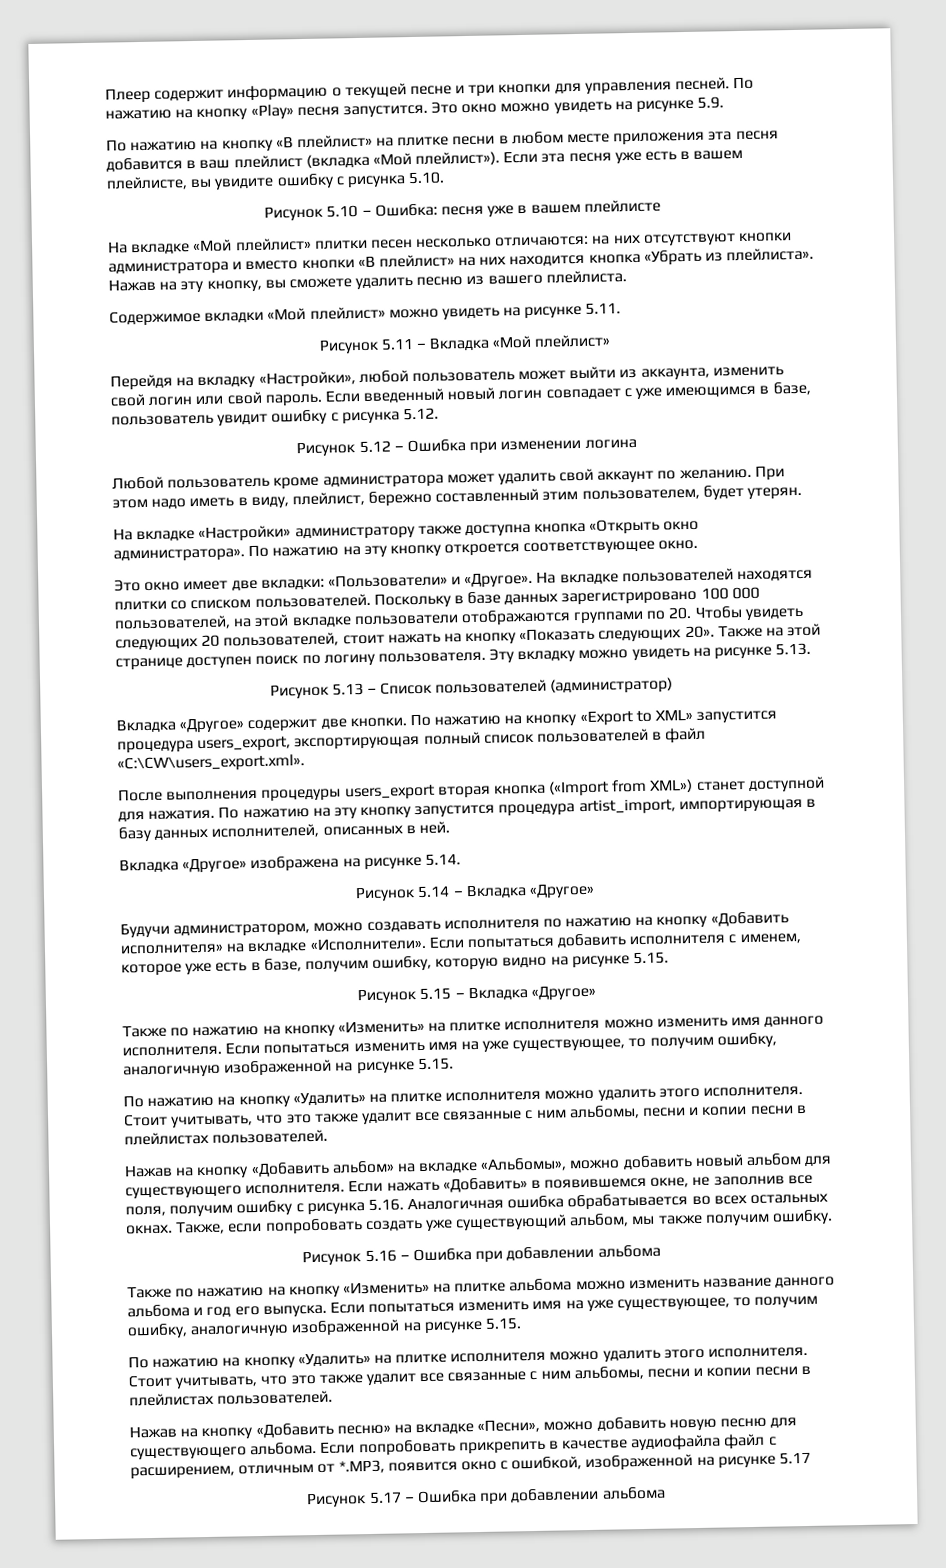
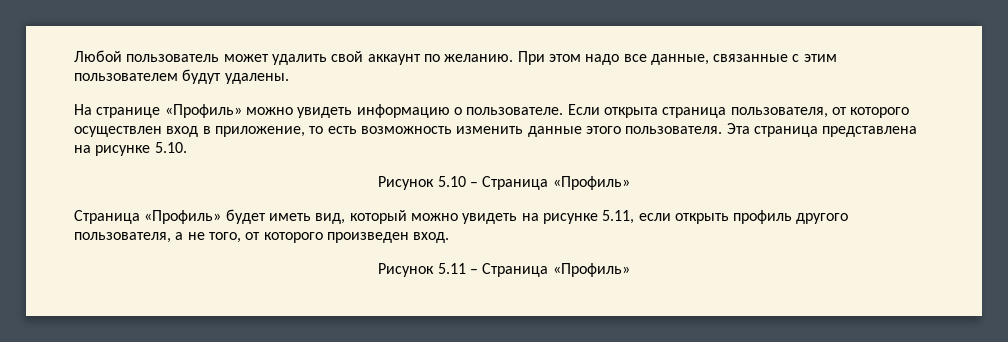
- Плеер содержит информацию о текущей песне и три кнопки для управления песней. По нажатию на кнопку «Play» песня запустится. Это окно можно увидеть на рисунке 5.9.
- По нажатию на кнопку «В плейлист» на плитке песни в любом месте приложения эта песня добавится в ваш плейлист (вкладка «Мой плейлист»). Если эта песня уже есть в вашем плейлисте, вы увидите ошибку с рисунка 5.10.
- Рисунок 5.10 – Ошибка: песня уже в вашем плейлисте
- На вкладке «Мой плейлист» плитки песен несколько отличаются: на них отсутствуют кнопки администратора и вместо кнопки «В плейлист» на них находится кнопка «Убрать из плейлиста». Нажав на эту кнопку, вы сможете удалить песню из вашего плейлиста.
- Содержимое вкладки «Мой плейлист» можно увидеть на рисунке 5.11.
- Рисунок 5.11 – Вкладка «Мой плейлист»
- Перейдя на вкладку «Настройки», любой пользователь может выйти из аккаунта, изменить свой логин или свой пароль. Если введенный новый логин совпадает с уже имеющимся в базе, пользователь увидит ошибку с рисунка 5.12.
- Рисунок 5.12 – Ошибка при изменении логина
- Любой пользователь кроме администратора может удалить свой аккаунт по желанию.
+ Любой пользователь может удалить свой аккаунт по желанию.
- При этом надо иметь в виду, плейлист, бережно составленный этим пользователем, будет утерян.
- На вкладке «Настройки» администратору также доступна кнопка «Открыть окно администратора». По нажатию на эту кнопку откроется соответствующее окно.
- Это окно имеет две вкладки: «Пользователи» и «Другое». На вкладке пользователей находятся плитки со списком пользователей. Поскольку в базе данных зарегистрировано 100 000 пользователей, на этой вкладке пользователи отображаются группами по 20. Чтобы увидеть следующих 20 пользователей, стоит нажать на кнопку «Показать следующих 20». Также на этой странице доступен поиск по логину пользователя. Эту вкладку можно увидеть на рисунке 5.13.
- Рисунок 5.13 – Список пользователей (администратор)
- Вкладка «Другое» содержит две кнопки. По нажатию на кнопку «Export to XML» запустится процедура users_export, экспортирующая полный список пользователей в файл «C:\CW\users_export.xml».
- После выполнения процедуры users_export вторая кнопка («Import from XML») станет доступной для нажатия. По нажатию на эту кнопку запустится процедура artist_import, импортирующая в базу данных исполнителей, описанных в ней.
- Вкладка «Другое» изображена на рисунке 5.14.
- Рисунок 5.14 – Вкладка «Другое»
- Будучи администратором, можно создавать исполнителя по нажатию на кнопку «Добавить исполнителя» на вкладке «Исполнители». Если попытаться добавить исполнителя с именем, которое уже есть в базе, получим ошибку, которую видно на рисунке 5.15.
- Рисунок 5.15 – Вкладка «Другое»
- Также по нажатию на кнопку «Изменить» на плитке исполнителя можно изменить имя данного исполнителя. Если попытаться изменить имя на уже существующее, то получим ошибку, аналогичную изображенной на рисунке 5.15.
- По нажатию на кнопку «Удалить» на плитке исполнителя можно удалить этого исполнителя. Стоит учитывать, что это также удалит все связанные с ним альбомы, песни и копии песни в плейлистах пользователей.
- Нажав на кнопку «Добавить альбом» на вкладке «Альбомы», можно добавить новый альбом для существующего исполнителя. Если нажать «Добавить» в появившемся окне, не заполнив все поля, получим ошибку с рисунка 5.16. Аналогичная ошибка обрабатывается во всех остальных окнах. Также, если попробовать создать уже существующий альбом, мы также получим ошибку.
- Рисунок 5.16 – Ошибка при добавлении альбома
- Также по нажатию на кнопку «Изменить» на плитке альбома можно изменить название данного альбома и год его выпуска. Если попытаться изменить имя на уже существующее, то получим ошибку, аналогичную изображенной на рисунке 5.15.
- По нажатию на кнопку «Удалить» на плитке исполнителя можно удалить этого исполнителя. Стоит учитывать, что это также удалит все связанные с ним альбомы, песни и копии песни в плейлистах пользователей.
- Нажав на кнопку «Добавить песню» на вкладке «Песни», можно добавить новую песню для существующего альбома. Если попробовать прикрепить в качестве аудиофайла файл с расширением, отличным от *.MP3, появится окно с ошибкой, изображенной на рисунке 5.17
- Рисунок 5.17 – Ошибка при добавлении альбома
+ При этом надо все данные, связанные с этим пользователем будут удалены.
+ На странице «Профиль» можно увидеть информацию о пользователе. Если открыта страница пользователя, от которого осуществлен вход в приложение, то есть возможность изменить данные этого пользователя. Эта страница представлена на рисунке 5.10.
+ Рисунок 5.10 – Страница «Профиль»
+ Страница «Профиль» будет иметь вид, который можно увидеть на рисунке 5.11, если открыть профиль другого пользователя, а не того, от которого произведен вход.
+ Рисунок 5.11 – Страница «Профиль»

